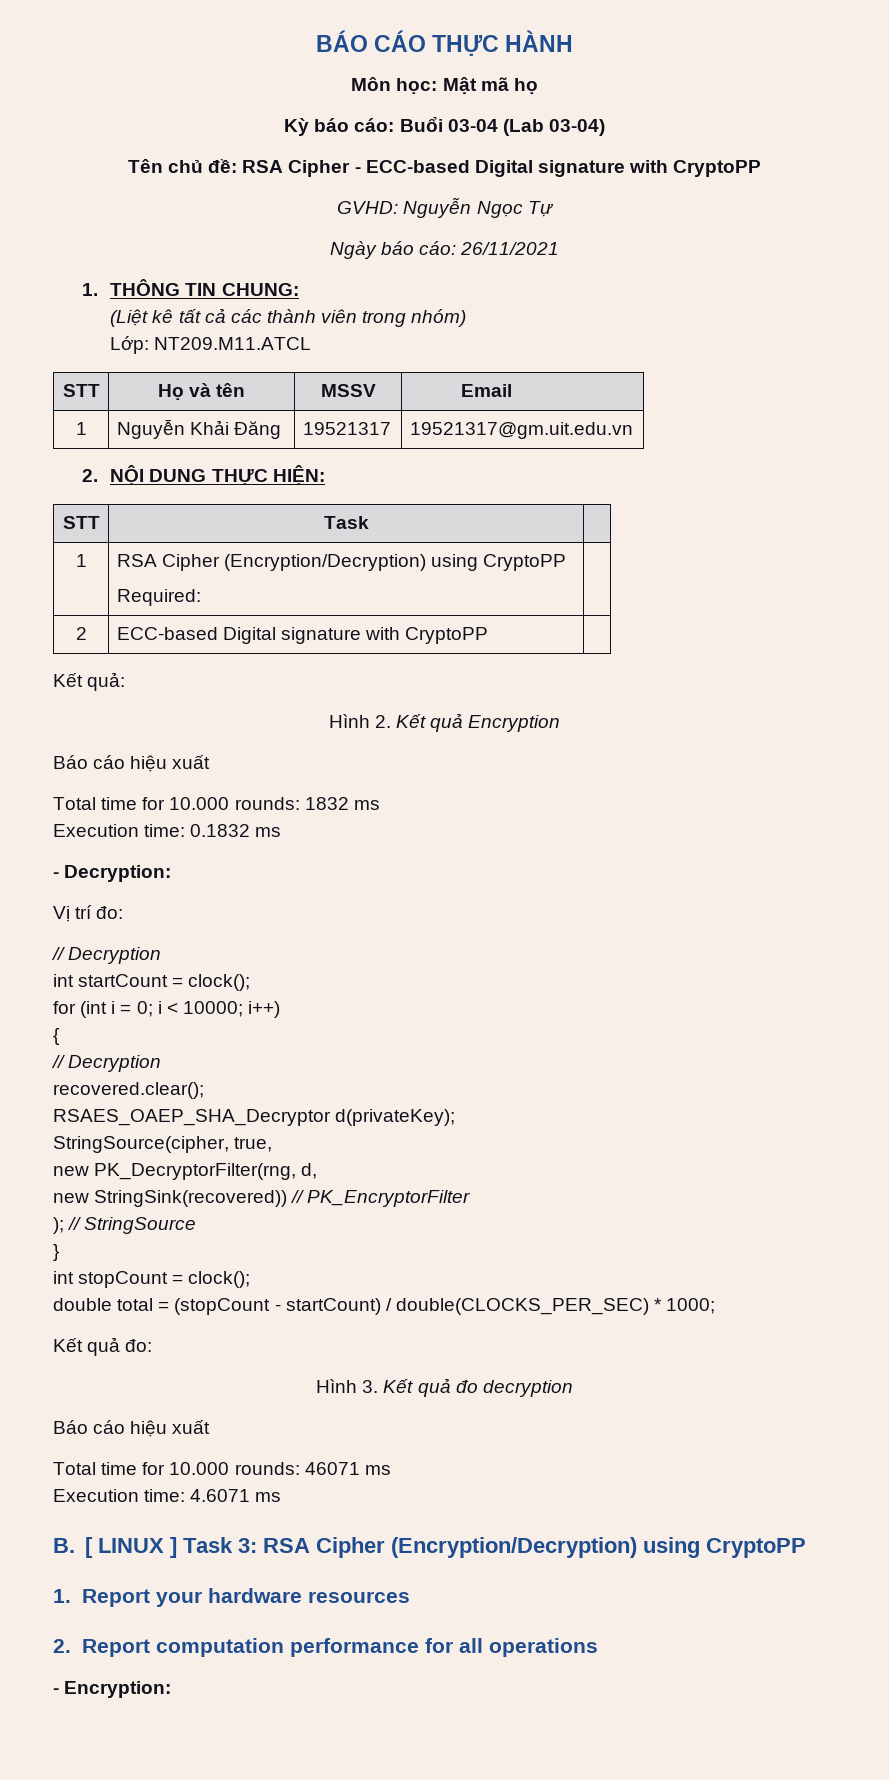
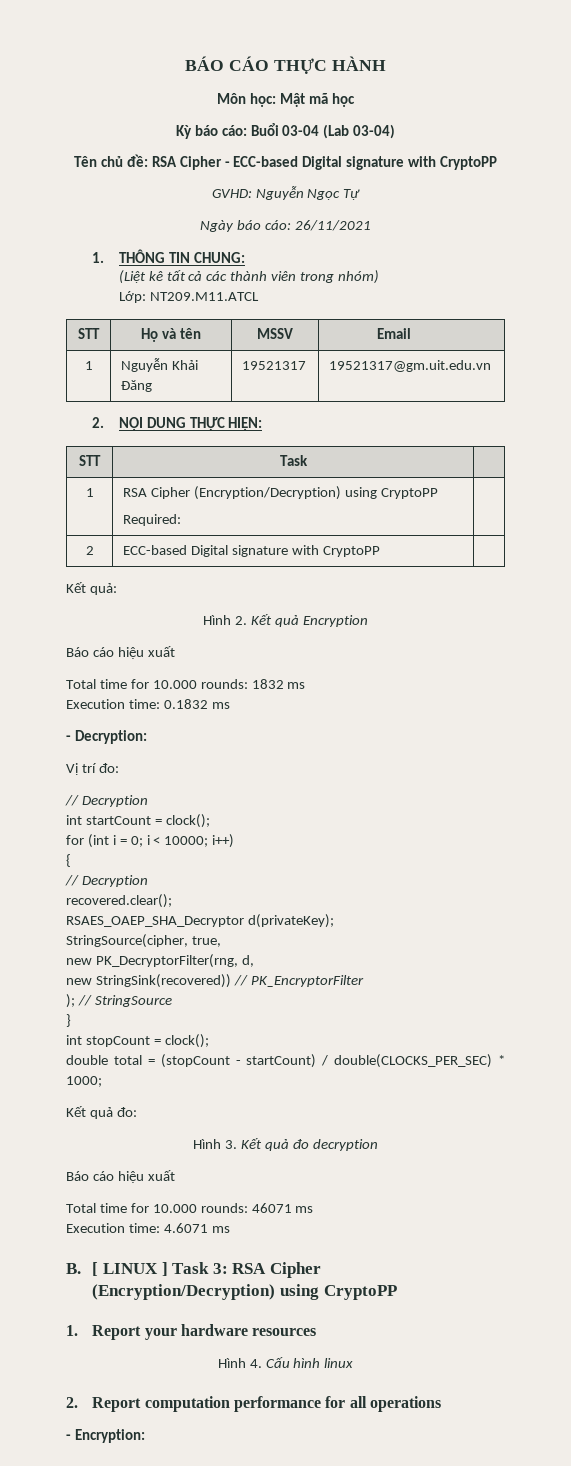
- Môn học: Mật mã họ
+ Môn học: Mật mã học
+ Hình 4. Cấu hình linux

